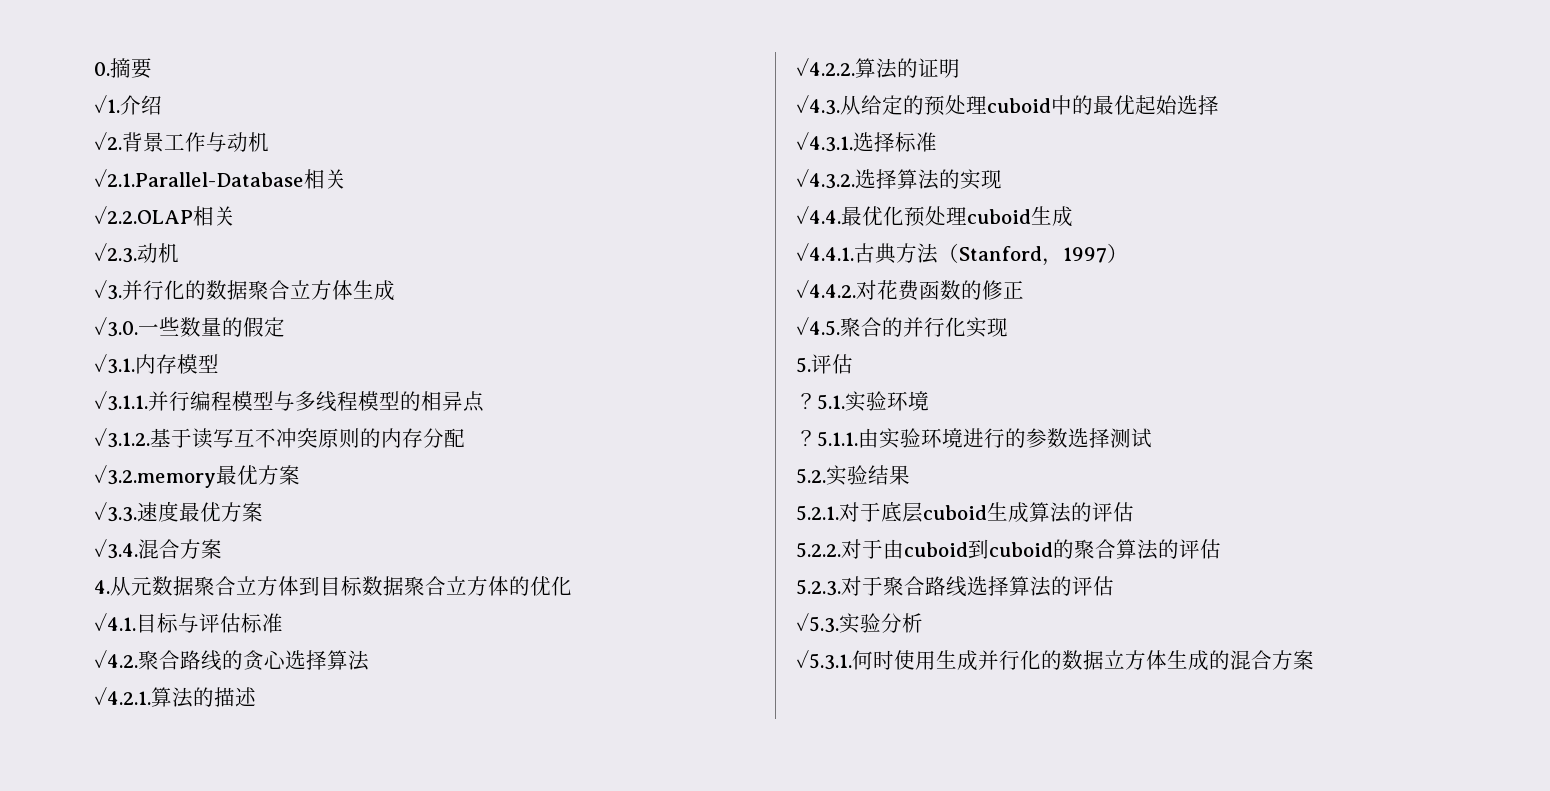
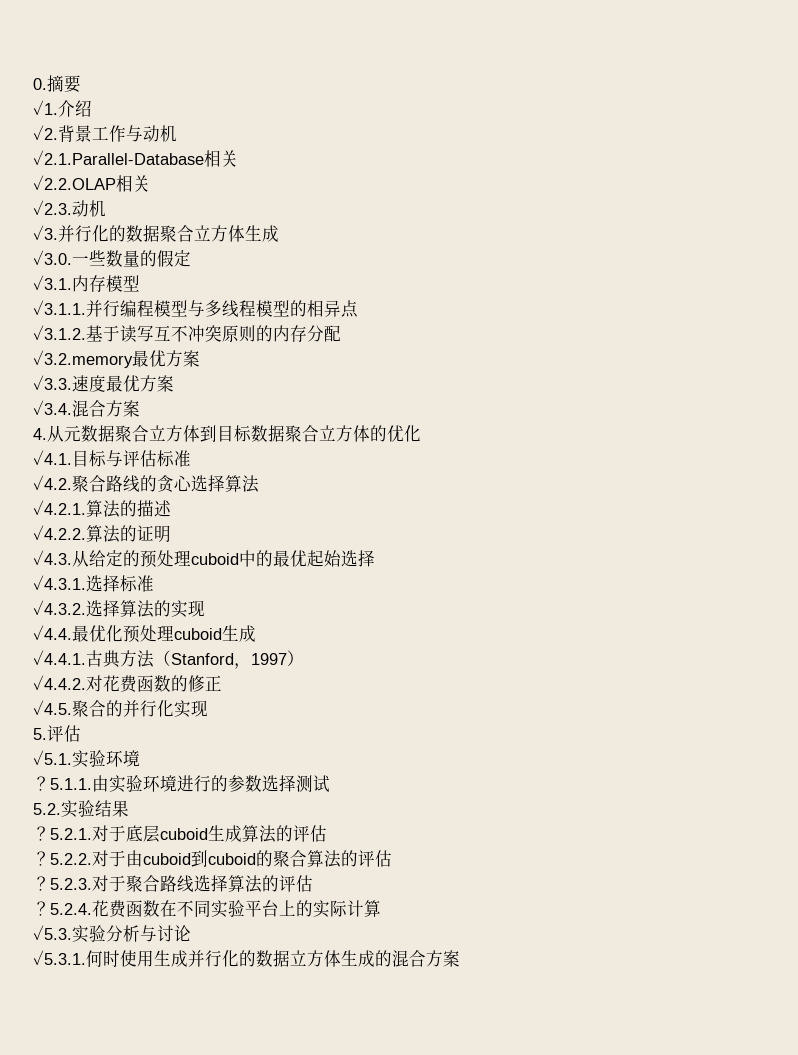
- ？5.1.实验环境
+ ✓5.1.实验环境
  5.2.实验结果
- 5.2.1.对于底层cuboid生成算法的评估
- 5.2.2.对于由cuboid到cuboid的聚合算法的评估
- 5.2.3.对于聚合路线选择算法的评估
+ ？5.2.1.对于底层cuboid生成算法的评估
+ ？5.2.2.对于由cuboid到cuboid的聚合算法的评估
+ ？5.2.3.对于聚合路线选择算法的评估
+ ？5.2.4.花费函数在不同实验平台上的实际计算
- ✓5.3.实验分析
+ ✓5.3.实验分析与讨论

